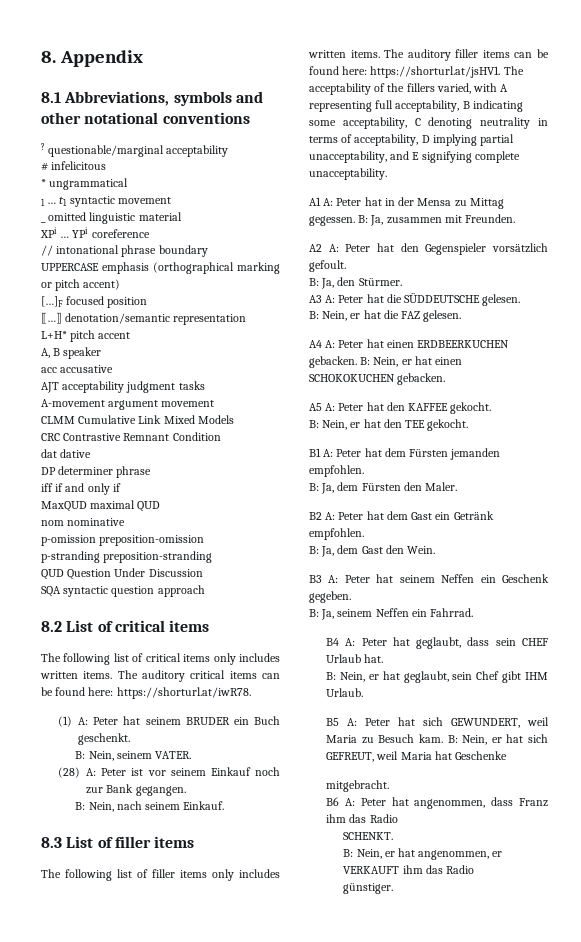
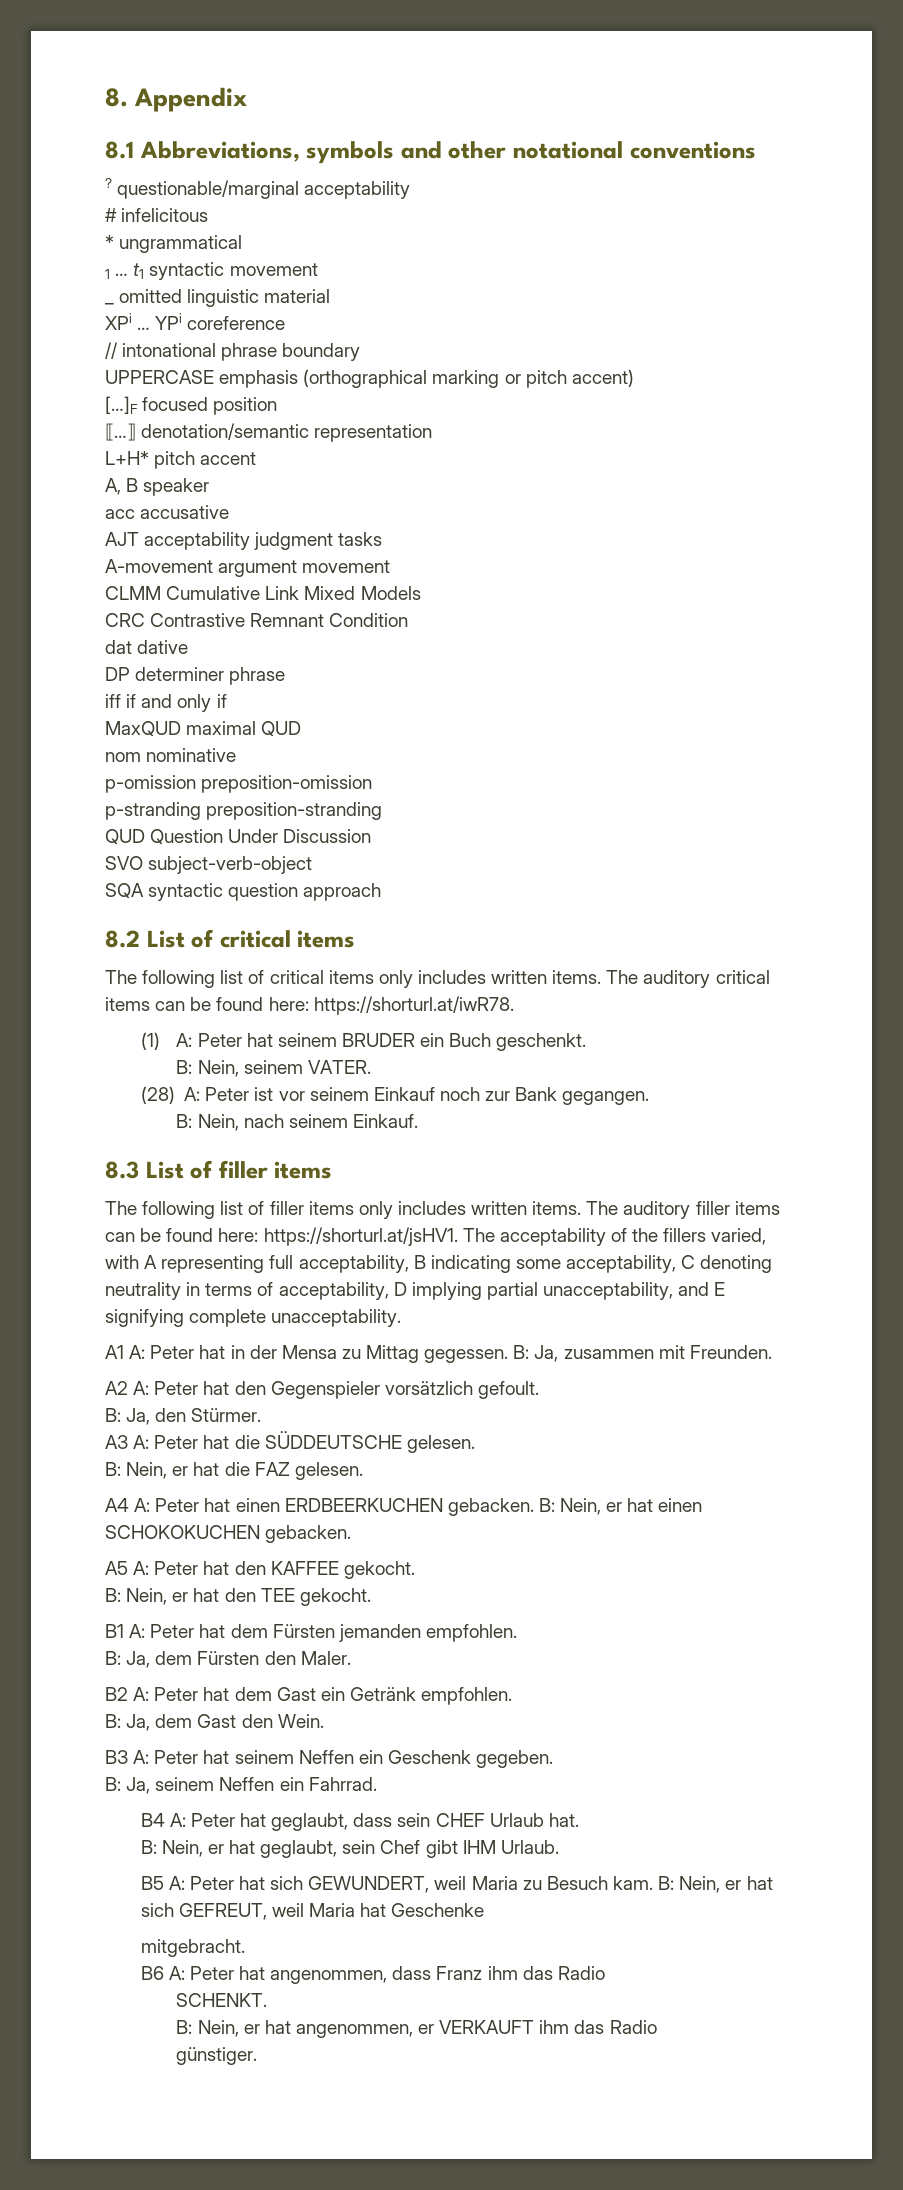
+ SVO subject-verb-object

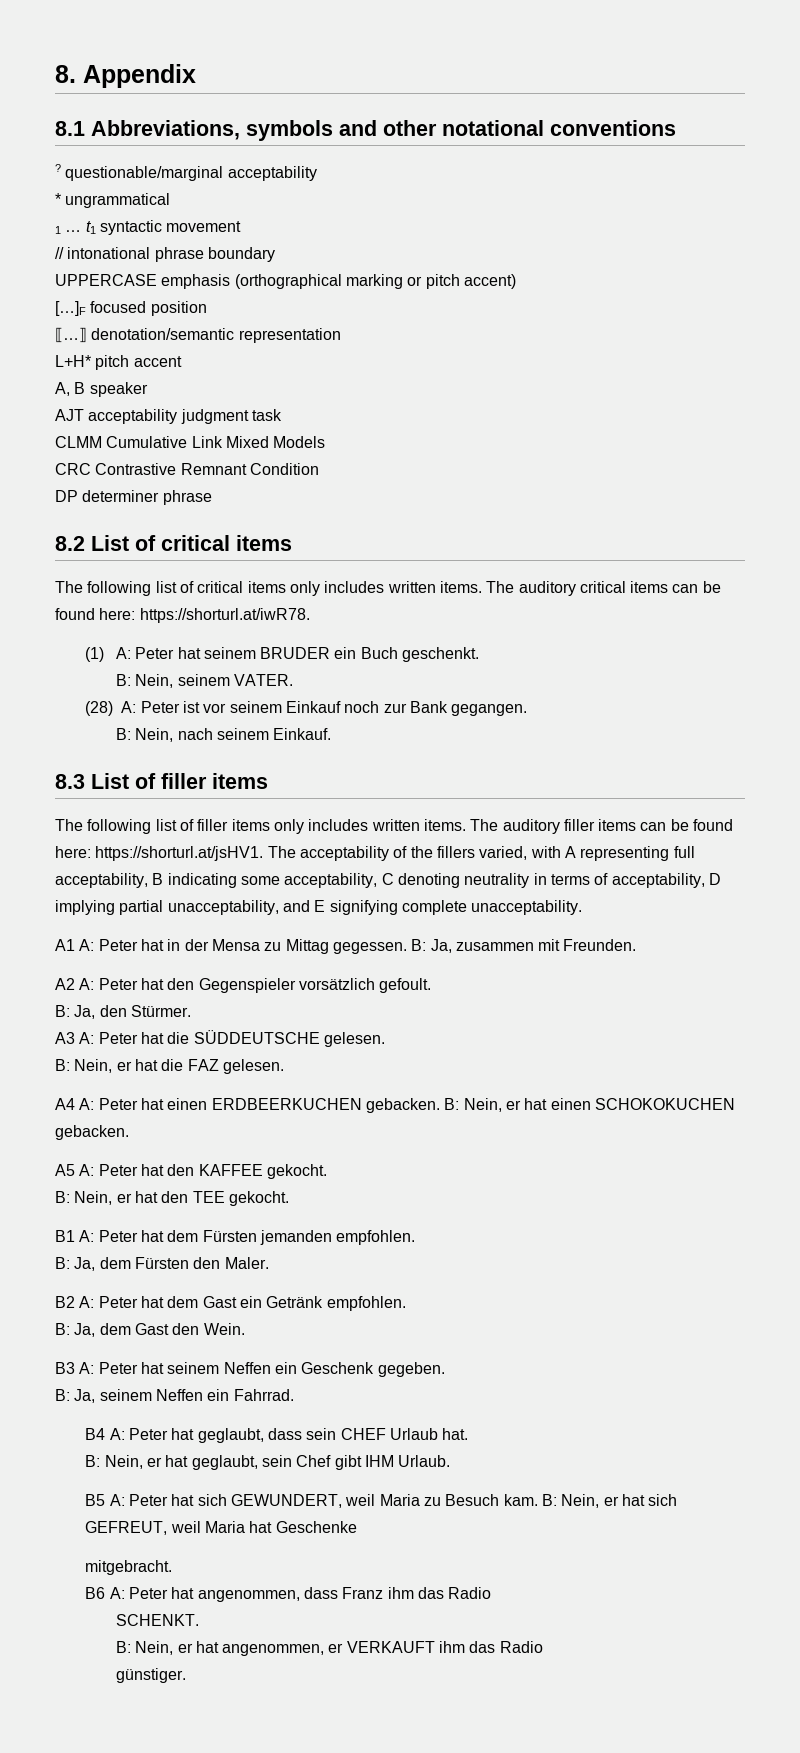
- # infelicitous
- _ omitted linguistic material
- XPi … YPi coreference
- acc accusative
- AJT acceptability judgment tasks
- A-movement argument movement
+ AJT acceptability judgment task
- dat dative
- iff if and only if
- MaxQUD maximal QUD
- nom nominative
- p-omission preposition-omission
- p-stranding preposition-stranding
- QUD Question Under Discussion
- SVO subject-verb-object
- SQA syntactic question approach

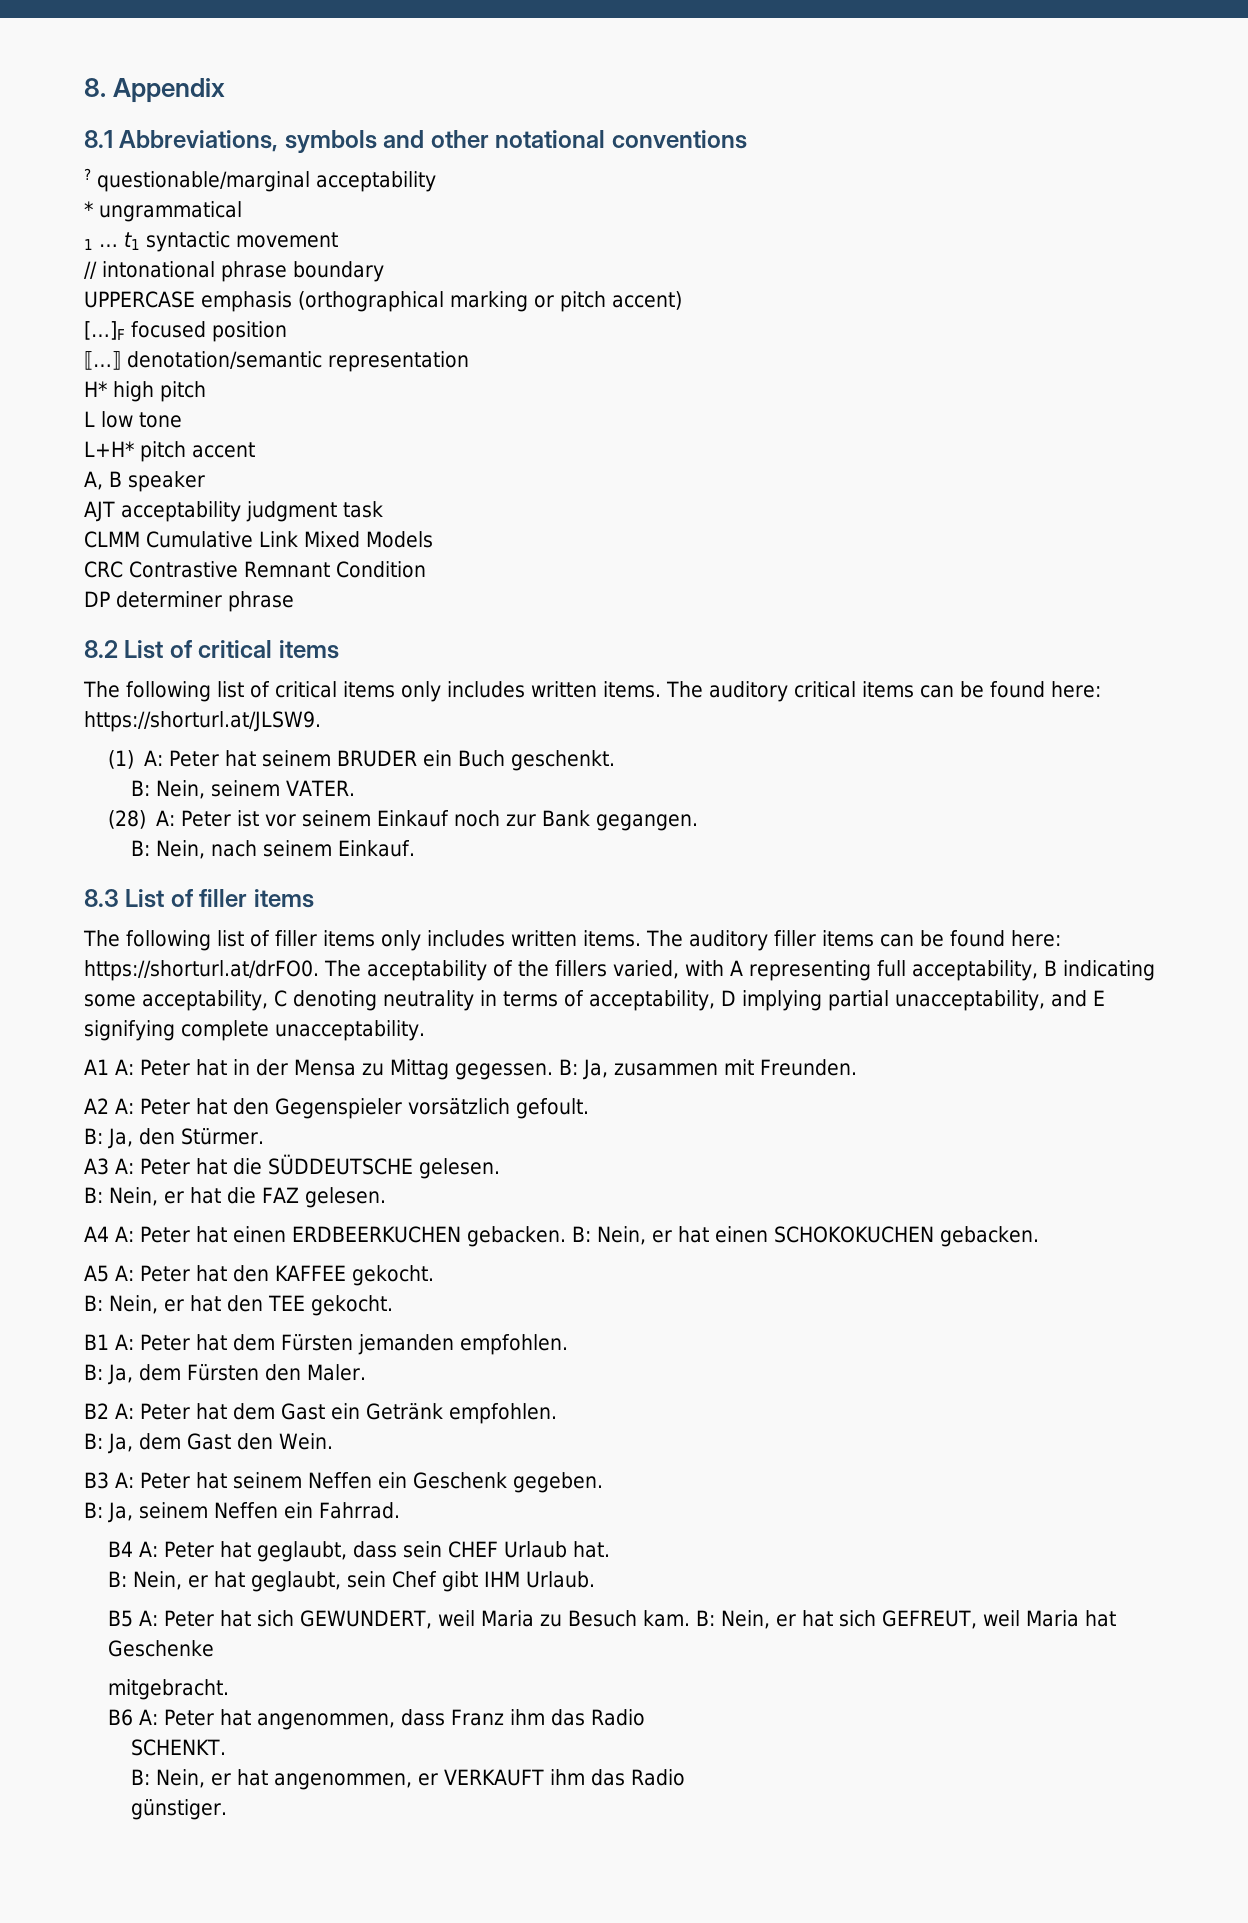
+ H* high pitch
+ L low tone
- The auditory critical items can be found here: https://shorturl.at/iwR78.
+ The auditory critical items can be found here: https://shorturl.at/JLSW9.
- The auditory filler items can be found here: https://shorturl.at/jsHV1. The acceptability of the fillers varied, with A representing full acceptability, B indicating some acceptability, C denoting neutrality in terms of acceptability, D implying partial unacceptability, and E signifying complete unacceptability.
+ The auditory filler items can be found here: https://shorturl.at/drFO0. The acceptability of the fillers varied, with A representing full acceptability, B indicating some acceptability, C denoting neutrality in terms of acceptability, D implying partial unacceptability, and E signifying complete unacceptability.

